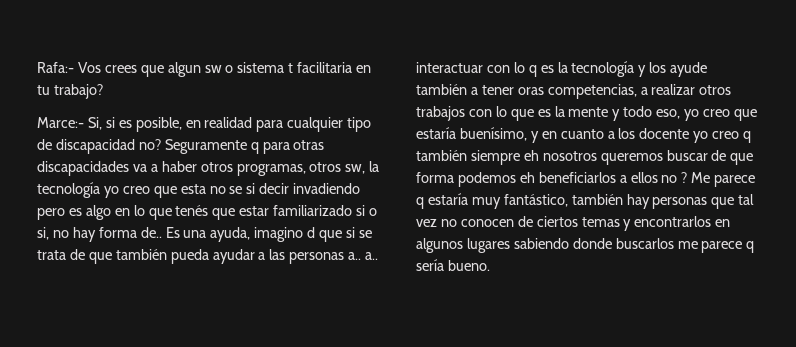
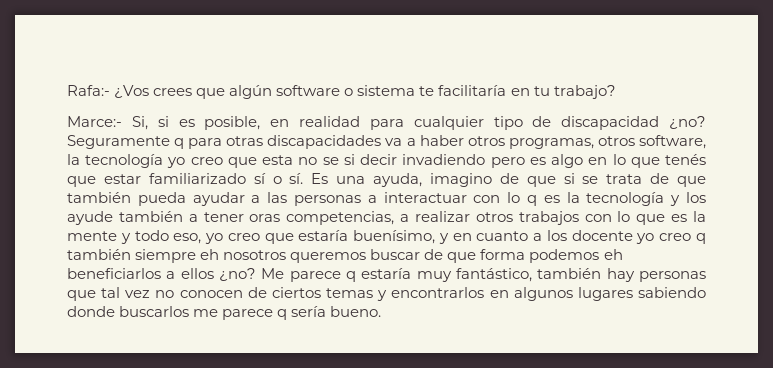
- Rafa:- Vos crees que algun sw o sistema t facilitaria en tu trabajo?
+ Rafa:- ¿Vos crees que algún software o sistema te facilitaría en tu trabajo?
- Marce:- Si, si es posible, en realidad para cualquier tipo de discapacidad no?
+ Marce:- Si, si es posible, en realidad para cualquier tipo de discapacidad ¿no?
- Seguramente q para otras discapacidades va a haber otros programas, otros sw, la tecnología yo creo que esta no se si decir invadiendo pero es algo en lo que tenés que estar familiarizado si o si, no hay forma de..
+ Seguramente q para otras discapacidades va a haber otros programas, otros software, la tecnología yo creo que esta no se si decir invadiendo pero es algo en lo que tenés que estar familiarizado sí o sí.
- Es una ayuda, imagino d que si se trata de que también pueda ayudar a las personas a.. a.. interactuar con lo q es la tecnología y los ayude también a tener oras competencias, a realizar otros trabajos con lo que es la mente y todo eso, yo creo que estaría buenísimo, y en cuanto a los docente yo creo q también siempre eh nosotros queremos buscar de que forma podemos eh beneficiarlos a ellos no ?
+ Es una ayuda, imagino de que si se trata de que también pueda ayudar a las personas a interactuar con lo q es la tecnología y los ayude también a tener oras competencias, a realizar otros trabajos con lo que es la mente y todo eso, yo creo que estaría buenísimo, y en cuanto a los docente yo creo q también siempre eh nosotros queremos buscar de que forma podemos eh beneficiarlos a ellos ¿no?

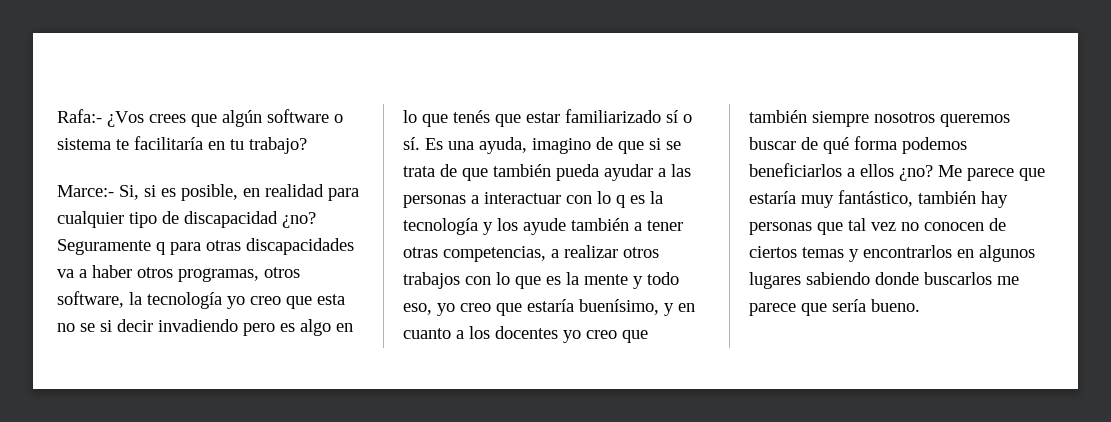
- Es una ayuda, imagino de que si se trata de que también pueda ayudar a las personas a interactuar con lo q es la tecnología y los ayude también a tener oras competencias, a realizar otros trabajos con lo que es la mente y todo eso, yo creo que estaría buenísimo, y en cuanto a los docente yo creo q también siempre eh nosotros queremos buscar de que forma podemos eh beneficiarlos a ellos ¿no?
+ Es una ayuda, imagino de que si se trata de que también pueda ayudar a las personas a interactuar con lo q es la tecnología y los ayude también a tener otras competencias, a realizar otros trabajos con lo que es la mente y todo eso, yo creo que estaría buenísimo, y en cuanto a los docentes yo creo que también siempre nosotros queremos buscar de qué forma podemos beneficiarlos a ellos ¿no?
- Me parece q estaría muy fantástico, también hay personas que tal vez no conocen de ciertos temas y encontrarlos en algunos lugares sabiendo donde buscarlos me parece q sería bueno.
+ Me parece que estaría muy fantástico, también hay personas que tal vez no conocen de ciertos temas y encontrarlos en algunos lugares sabiendo donde buscarlos me parece que sería bueno.

